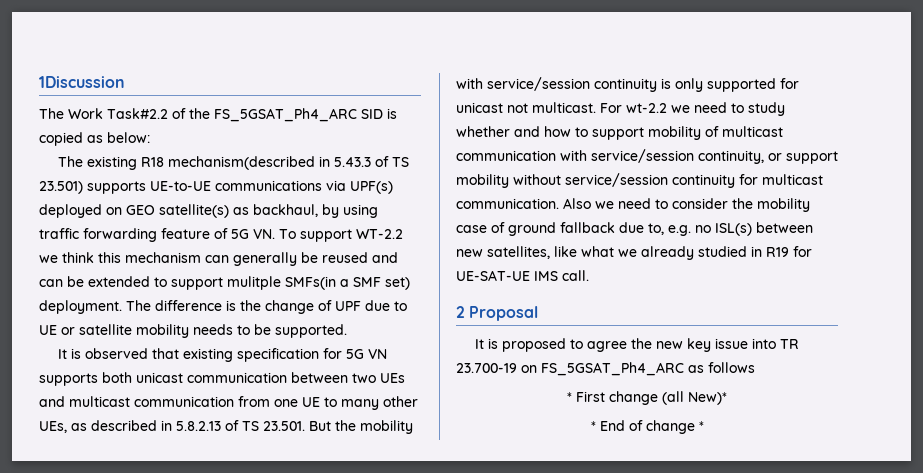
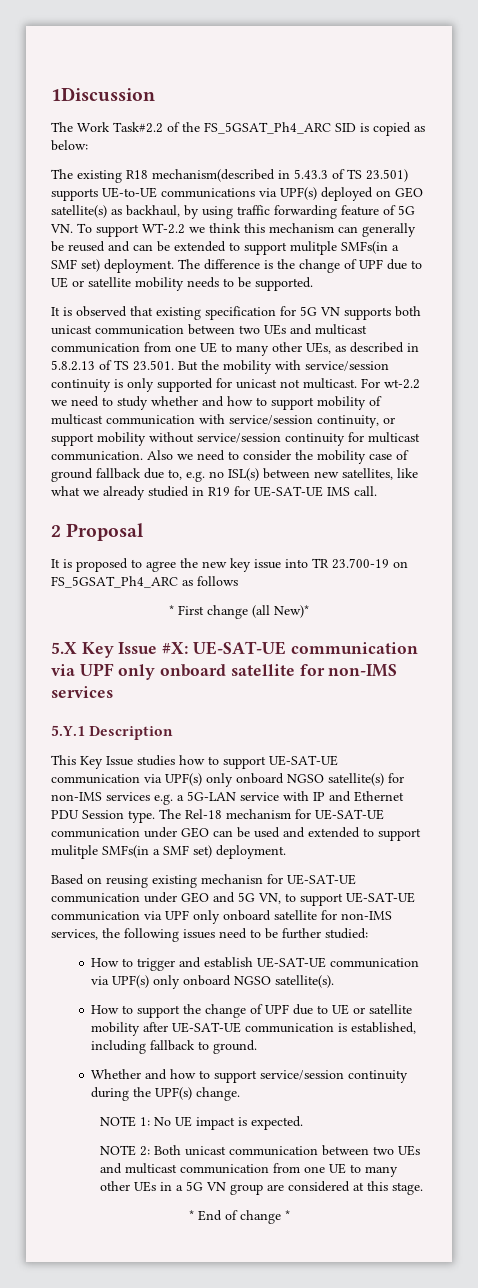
+ 5.X Key Issue #X: UE-SAT-UE communication via UPF only onboard satellite for non-IMS services
+ 5.Y.1 Description
+ This Key Issue studies how to support UE-SAT-UE communication via UPF(s) only onboard NGSO satellite(s) for non-IMS services e.g. a 5G-LAN service with IP and Ethernet PDU Session type. The Rel-18 mechanism for UE-SAT-UE communication under GEO can be used and extended to support mulitple SMFs(in a SMF set) deployment.
+ Based on reusing existing mechanisn for UE-SAT-UE communication under GEO and 5G VN, to support UE-SAT-UE communication via UPF only onboard satellite for non-IMS services, the following issues need to be further studied:
+ How to trigger and establish UE-SAT-UE communication via UPF(s) only onboard NGSO satellite(s).
+ How to support the change of UPF due to UE or satellite mobility after UE-SAT-UE communication is established, including fallback to ground.
+ Whether and how to support service/session continuity during the UPF(s) change.
+ NOTE 1: No UE impact is expected.
+ NOTE 2: Both unicast communication between two UEs and multicast communication from one UE to many other UEs in a 5G VN group are considered at this stage.

